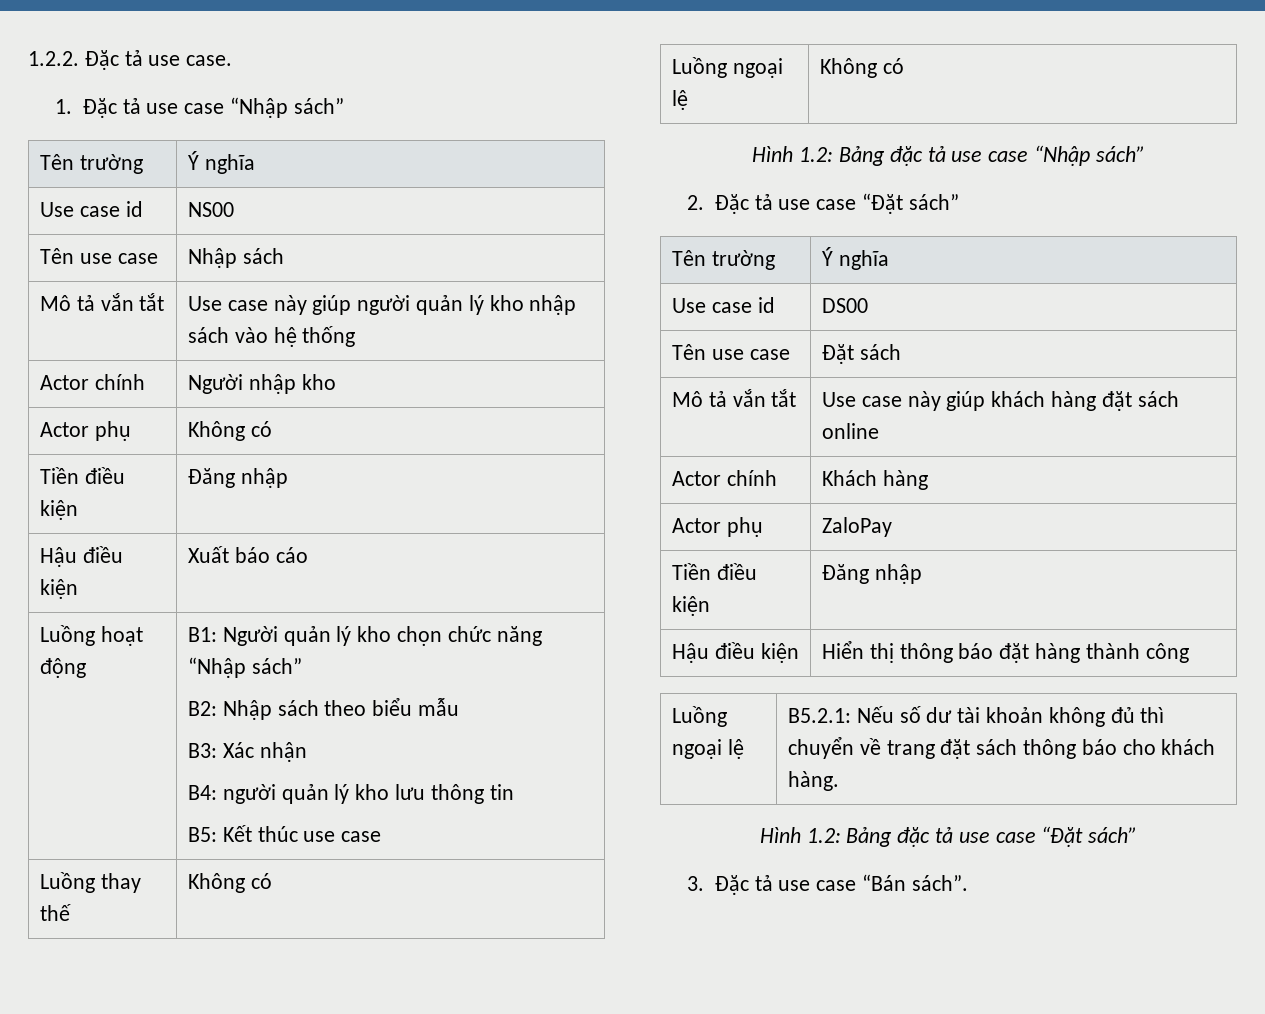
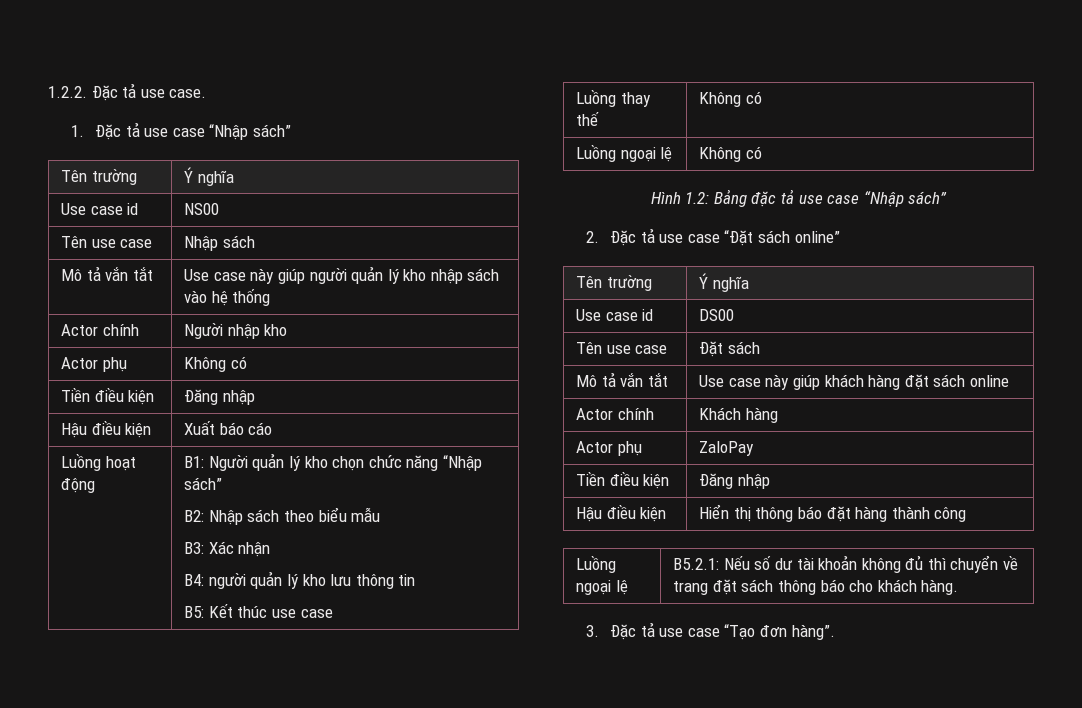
- 2. Đặc tả use case “Đặt sách”
+ 2. Đặc tả use case “Đặt sách online”
- Hình 1.2: Bảng đặc tả use case “Đặt sách”
- 3. Đặc tả use case “Bán sách”.
+ 3. Đặc tả use case “Tạo đơn hàng”.

